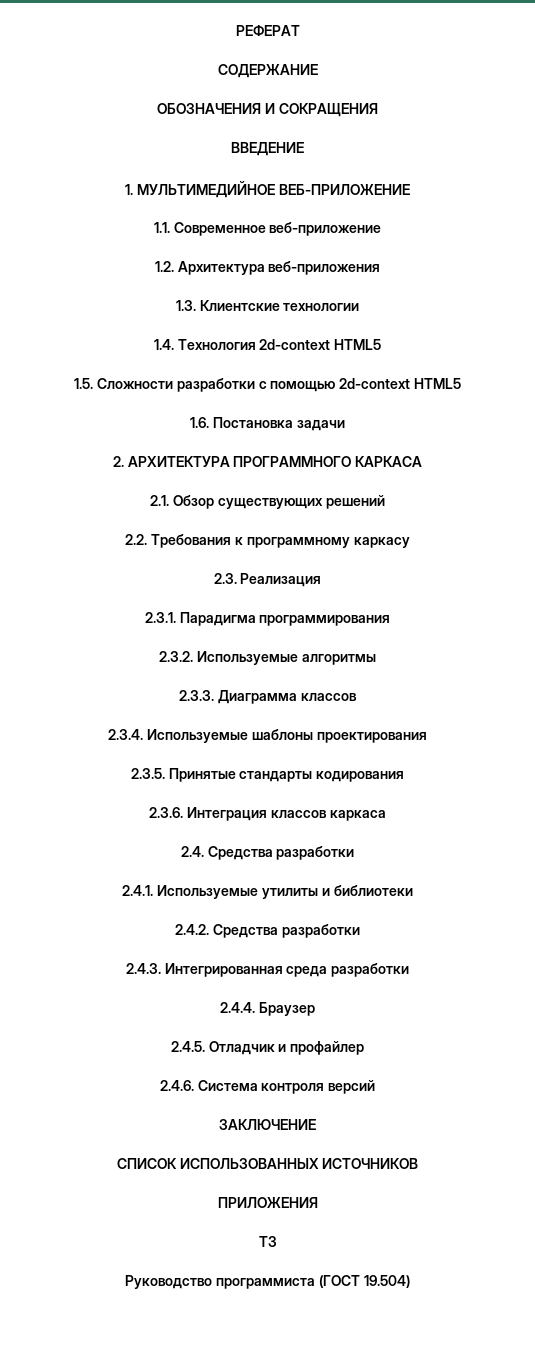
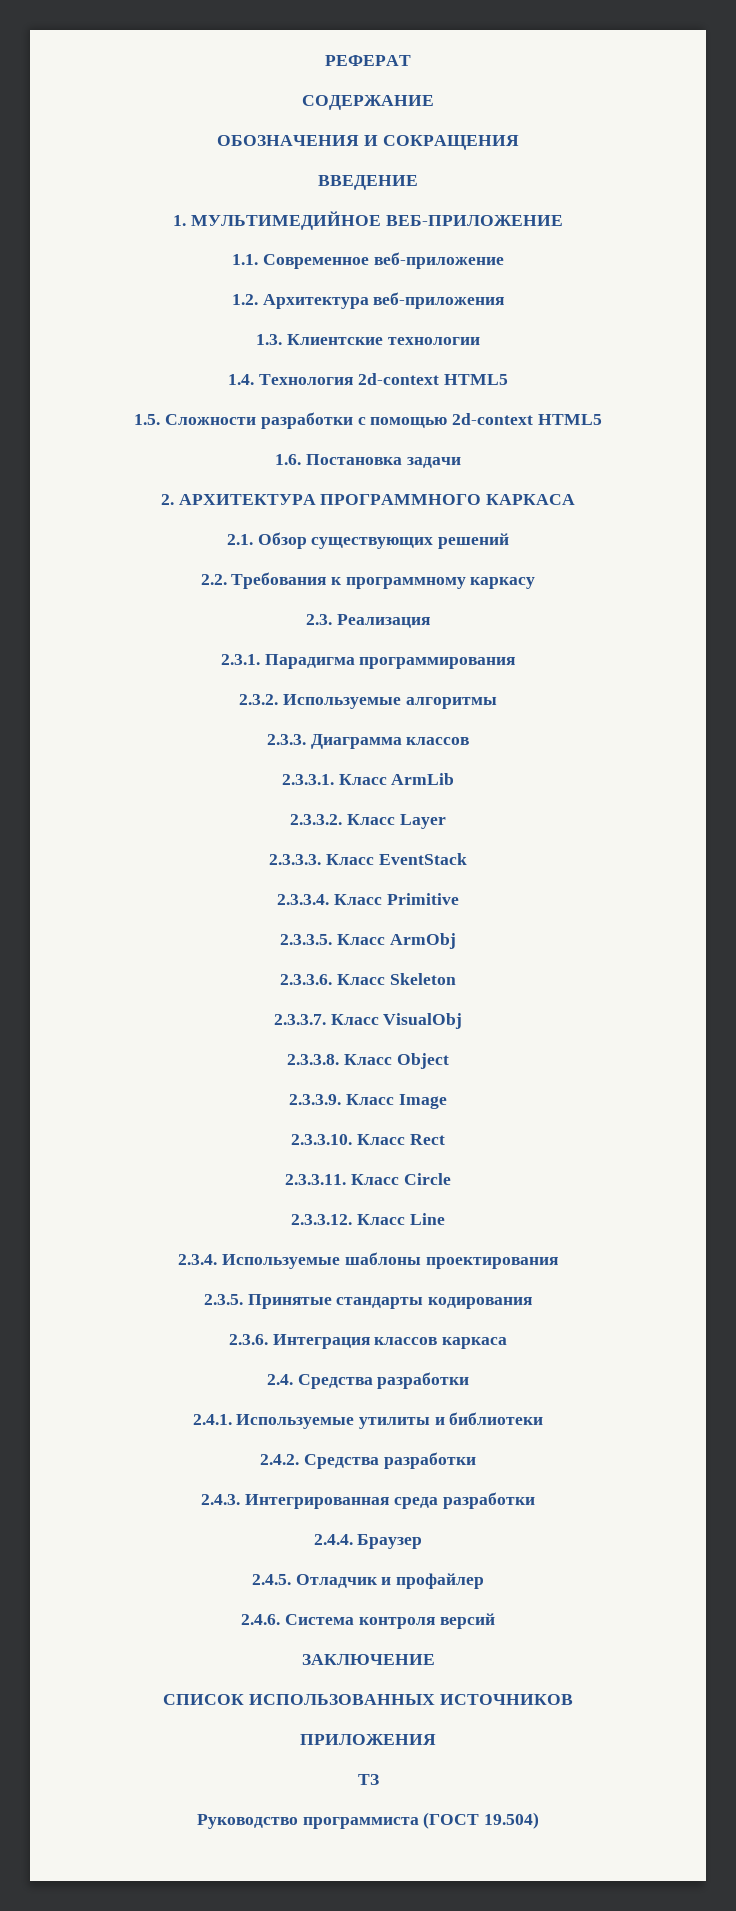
+ 2.3.3.1. Класс ArmLib
+ 2.3.3.2. Класс Layer
+ 2.3.3.3. Класс EventStack
+ 2.3.3.4. Класс Primitive
+ 2.3.3.5. Класс ArmObj
+ 2.3.3.6. Класс Skeleton
+ 2.3.3.7. Класс VisualObj
+ 2.3.3.8. Класс Object
+ 2.3.3.9. Класс Image
+ 2.3.3.10. Класс Rect
+ 2.3.3.11. Класс Circle
+ 2.3.3.12. Класс Line

